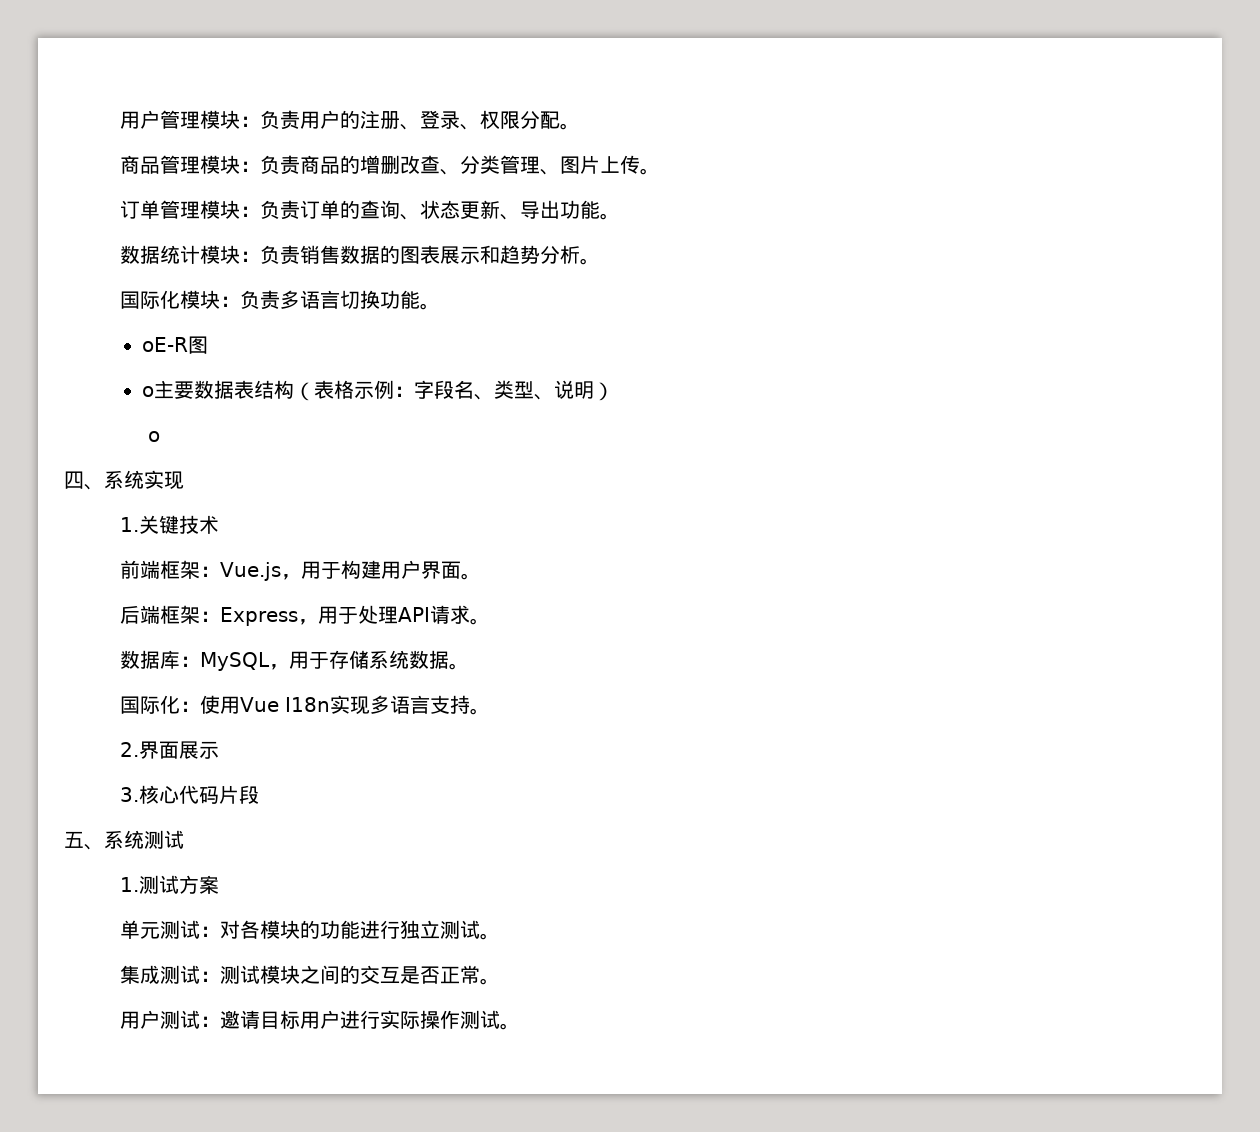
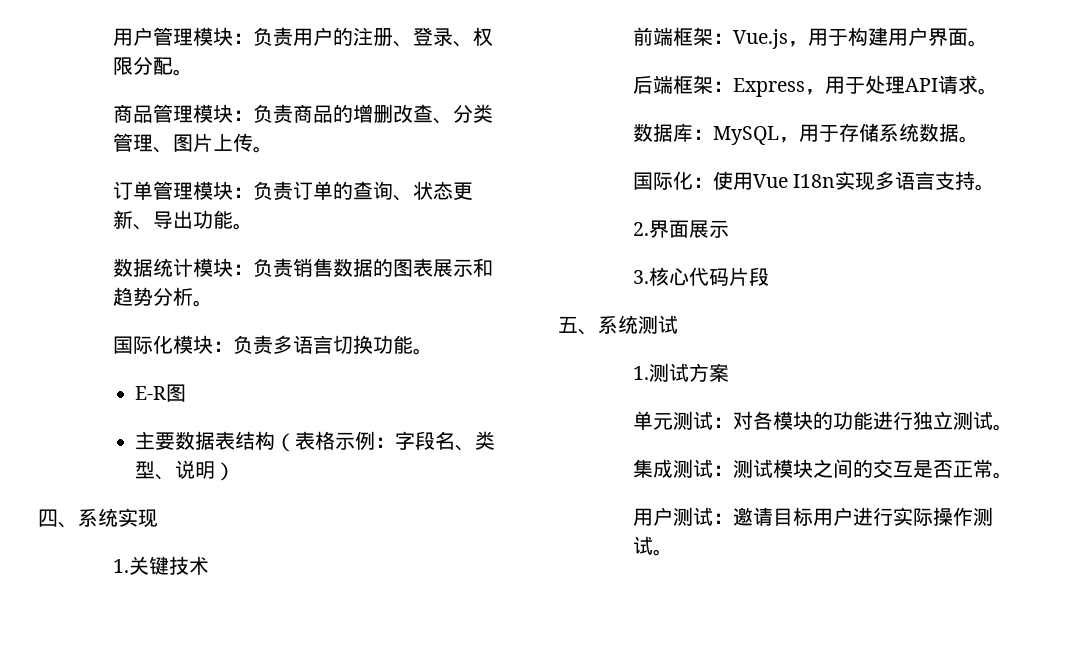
- oE-R图
+ E-R图
- o主要数据表结构（表格示例：字段名、类型、说明）
- o
+ 主要数据表结构（表格示例：字段名、类型、说明）

